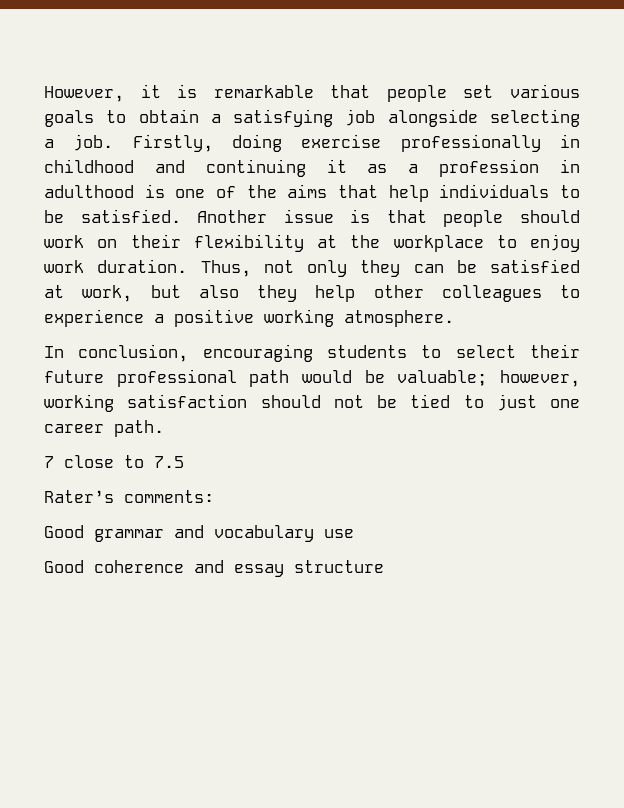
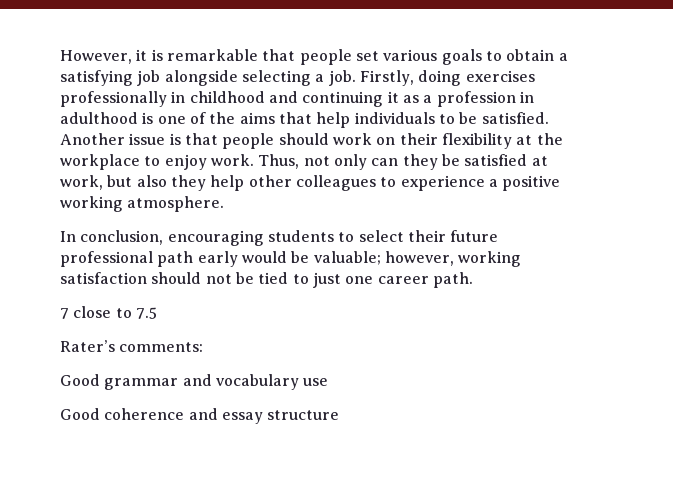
- Firstly, doing exercise professionally in childhood and continuing it as a profession in adulthood is one of the aims that help individuals to be satisfied.
+ Firstly, doing exercises professionally in childhood and continuing it as a profession in adulthood is one of the aims that help individuals to be satisfied.
- Another issue is that people should work on their flexibility at the workplace to enjoy work duration.
+ Another issue is that people should work on their flexibility at the workplace to enjoy work.
- Thus, not only they can be satisfied at work, but also they help other colleagues to experience a positive working atmosphere.
+ Thus, not only can they be satisfied at work, but also they help other colleagues to experience a positive working atmosphere.
- In conclusion, encouraging students to select their future professional path would be valuable; however, working satisfaction should not be tied to just one career path.
+ In conclusion, encouraging students to select their future professional path early would be valuable; however, working satisfaction should not be tied to just one career path.

